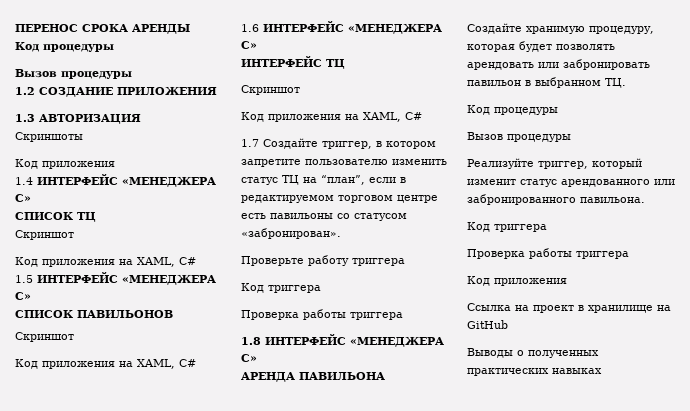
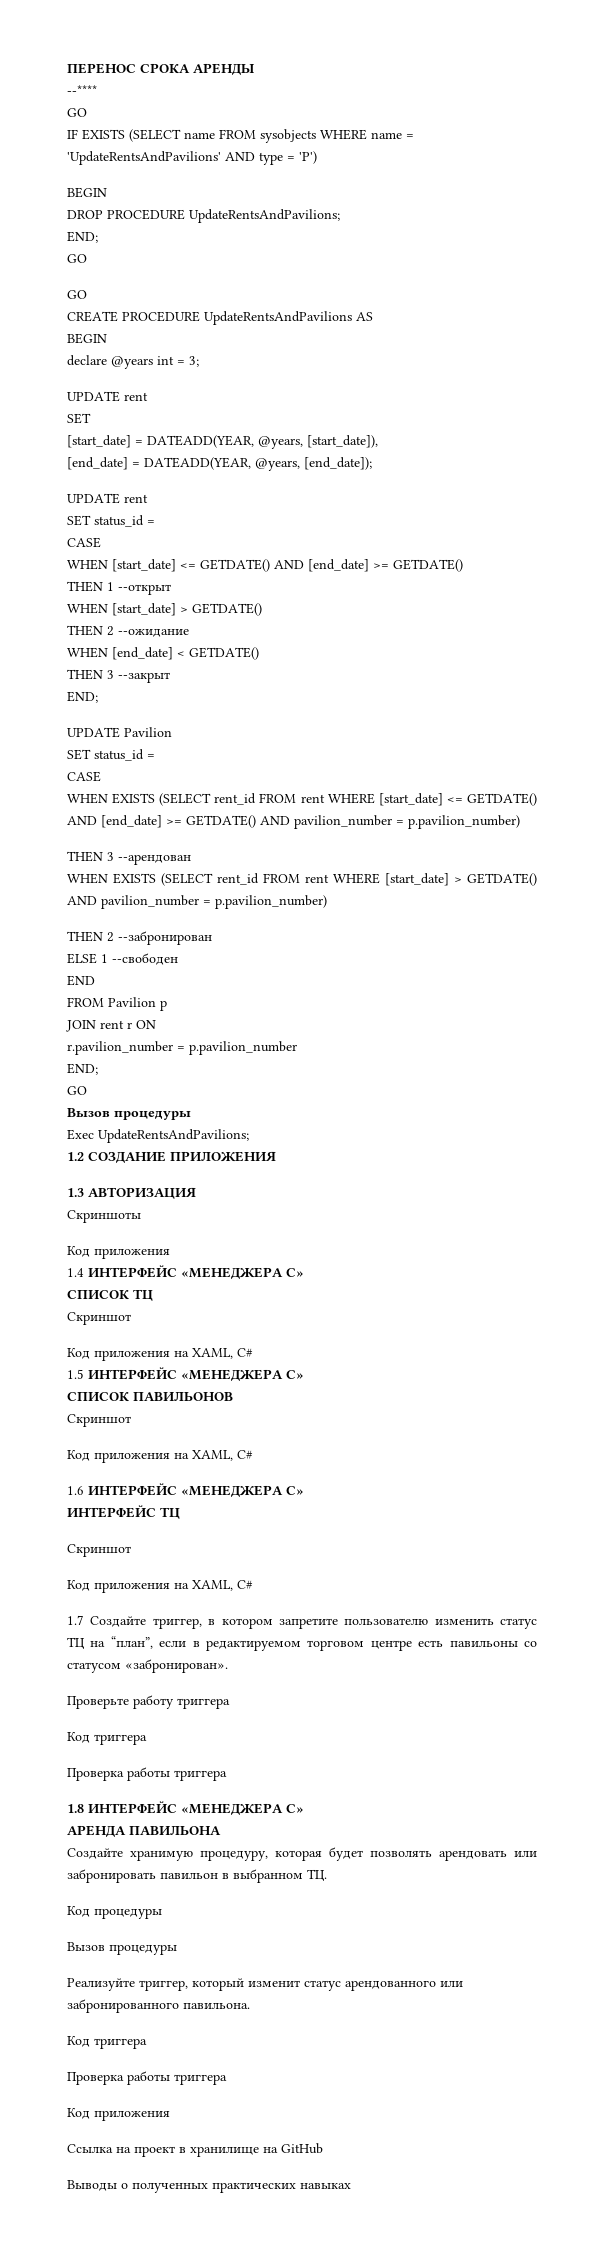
  ПЕРЕНОС СРОКА АРЕНДЫ
- Код процедуры
+ --****
+ GO
+ IF EXISTS (SELECT name FROM sysobjects WHERE name = 'UpdateRentsAndPavilions' AND type = 'P')
+ BEGIN
+ DROP PROCEDURE UpdateRentsAndPavilions;
+ END;
+ GO
+ GO
+ CREATE PROCEDURE UpdateRentsAndPavilions AS
+ BEGIN
+ declare @years int = 3;
+ UPDATE rent
+ SET
+ [start_date] = DATEADD(YEAR, @years, [start_date]),
+ [end_date] = DATEADD(YEAR, @years, [end_date]);
+ UPDATE rent
+ SET status_id =
+ CASE
+ WHEN [start_date] <= GETDATE() AND [end_date] >= GETDATE()
+ THEN 1 --открыт
+ WHEN [start_date] > GETDATE()
+ THEN 2 --ожидание
+ WHEN [end_date] < GETDATE()
+ THEN 3 --закрыт
+ END;
+ UPDATE Pavilion
+ SET status_id =
+ CASE
+ WHEN EXISTS (SELECT rent_id FROM rent WHERE [start_date] <= GETDATE() AND [end_date] >= GETDATE() AND pavilion_number = p.pavilion_number)
+ THEN 3 --арендован
+ WHEN EXISTS (SELECT rent_id FROM rent WHERE [start_date] > GETDATE() AND pavilion_number = p.pavilion_number)
+ THEN 2 --забронирован
+ ELSE 1 --свободен
+ END
+ FROM Pavilion p
+ JOIN rent r ON
+ r.pavilion_number = p.pavilion_number
+ END;
+ GO
  Вызов процедуры
+ Exec UpdateRentsAndPavilions;

